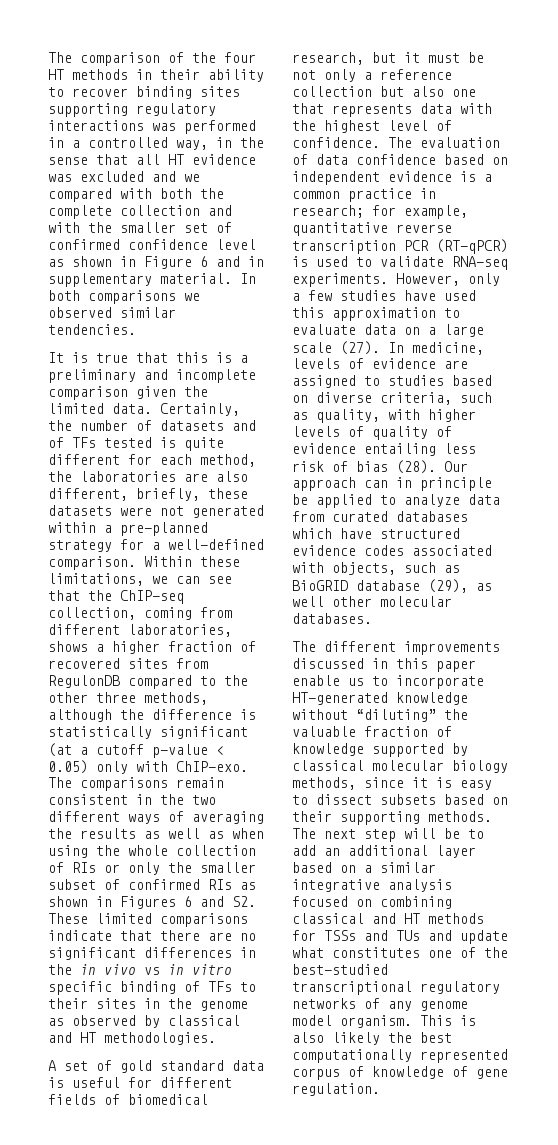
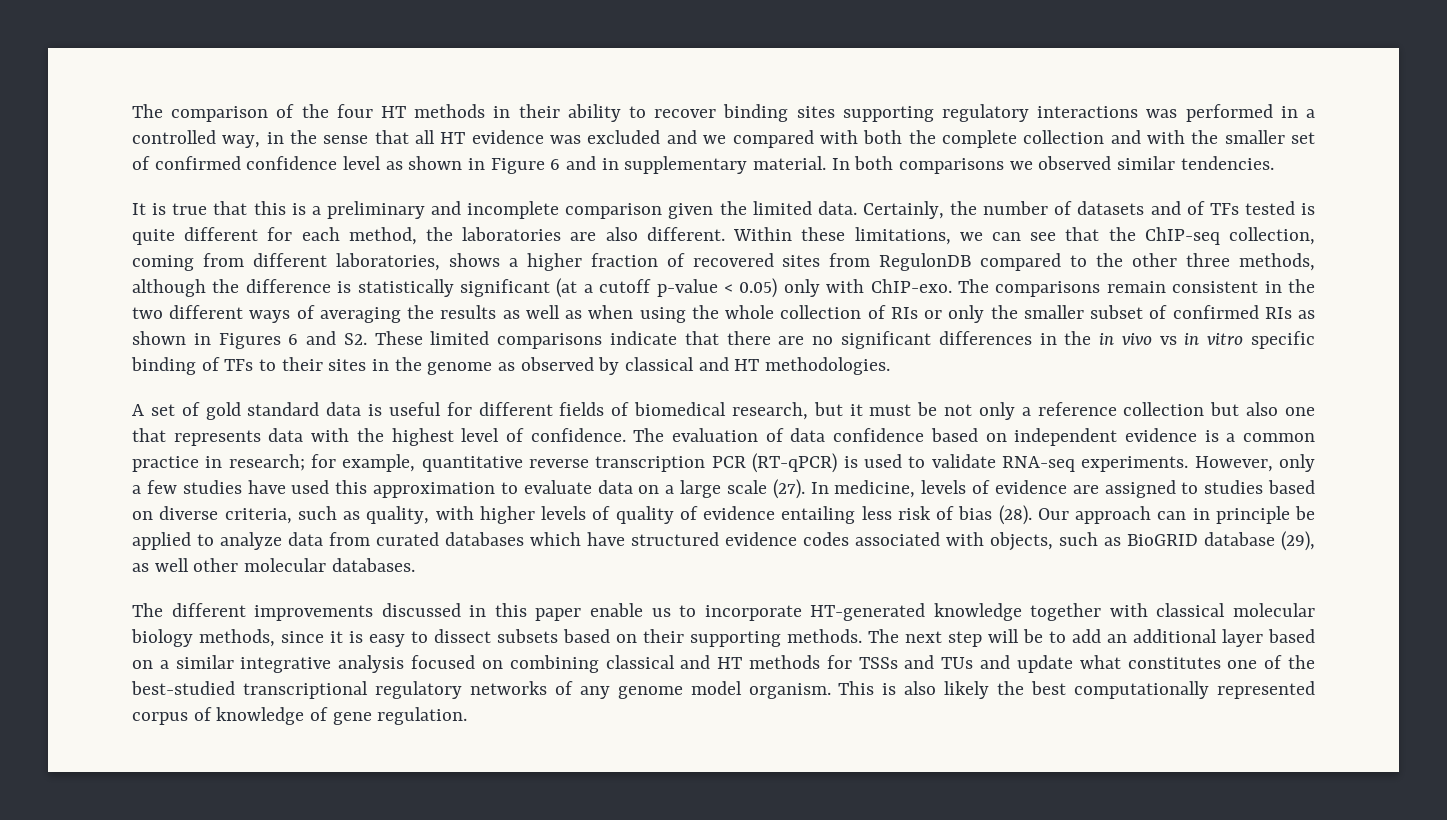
- Certainly, the number of datasets and of TFs tested is quite different for each method, the laboratories are also different, briefly, these datasets were not generated within a pre-planned strategy for a well-defined comparison.
+ Certainly, the number of datasets and of TFs tested is quite different for each method, the laboratories are also different.
- The different improvements discussed in this paper enable us to incorporate HT-generated knowledge without “diluting” the valuable fraction of knowledge supported by classical molecular biology methods, since it is easy to dissect subsets based on their supporting methods.
+ The different improvements discussed in this paper enable us to incorporate HT-generated knowledge together with classical molecular biology methods, since it is easy to dissect subsets based on their supporting methods.

